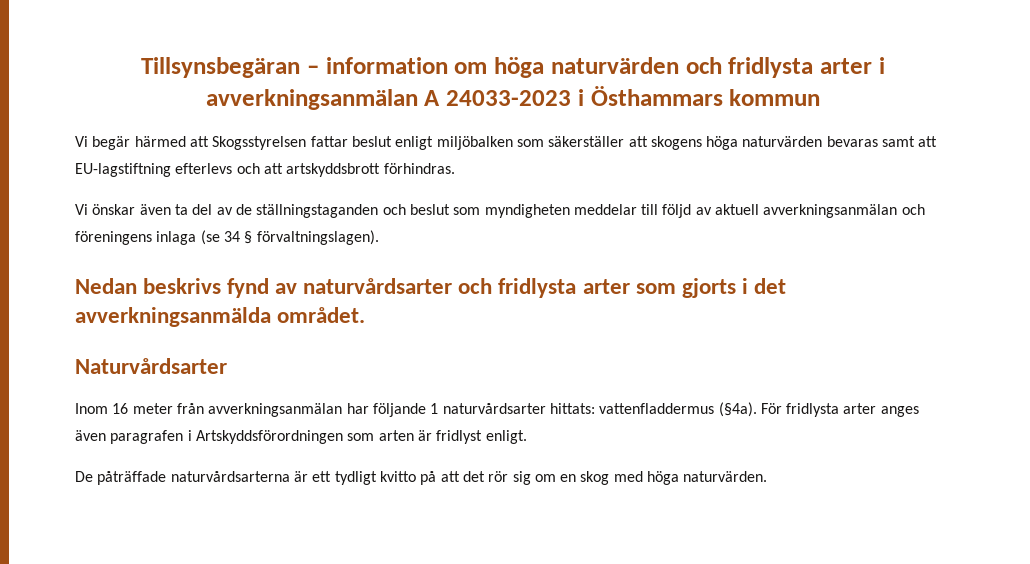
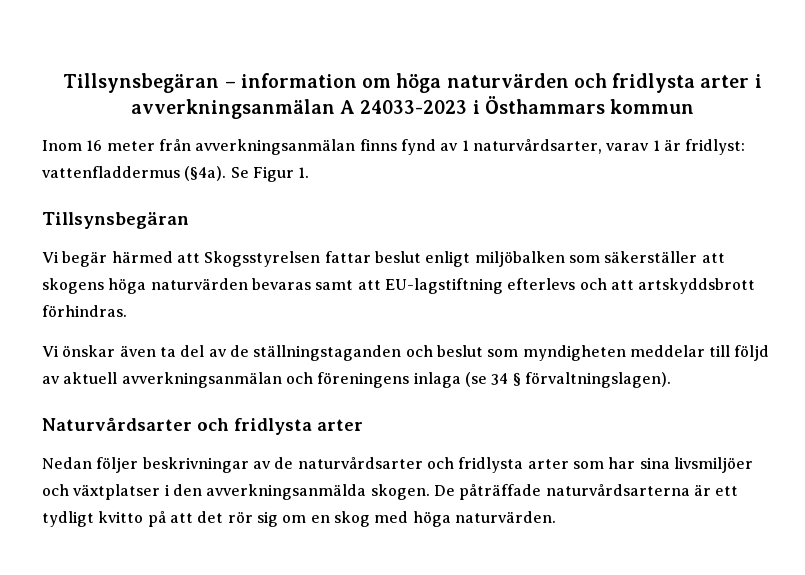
+ Inom 16 meter från avverkningsanmälan finns fynd av 1 naturvårdsarter, varav 1 är fridlyst: vattenfladdermus (§4a). Se Figur 1.
+ Tillsynsbegäran
- Nedan beskrivs fynd av naturvårdsarter och fridlysta arter som gjorts i det avverkningsanmälda området.
- Naturvårdsarter
- Inom 16 meter från avverkningsanmälan har följande 1 naturvårdsarter hittats: vattenfladdermus (§4a). För fridlysta arter anges även paragrafen i Artskyddsförordningen som arten är fridlyst enligt.
- De påträffade naturvårdsarterna är ett tydligt kvitto på att det rör sig om en skog med höga naturvärden.
+ Naturvårdsarter och fridlysta arter
+ Nedan följer beskrivningar av de naturvårdsarter och fridlysta arter som har sina livsmiljöer och växtplatser i den avverkningsanmälda skogen. De påträffade naturvårdsarterna är ett tydligt kvitto på att det rör sig om en skog med höga naturvärden.

